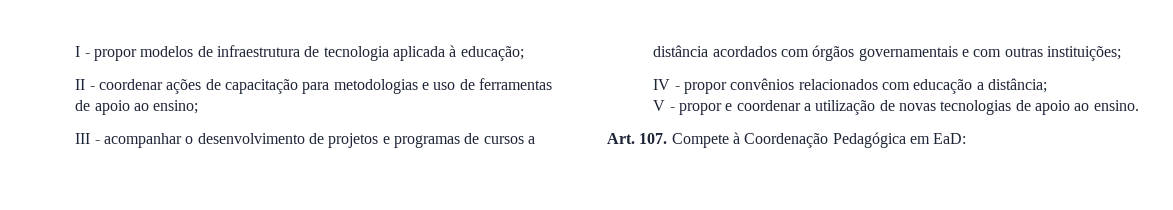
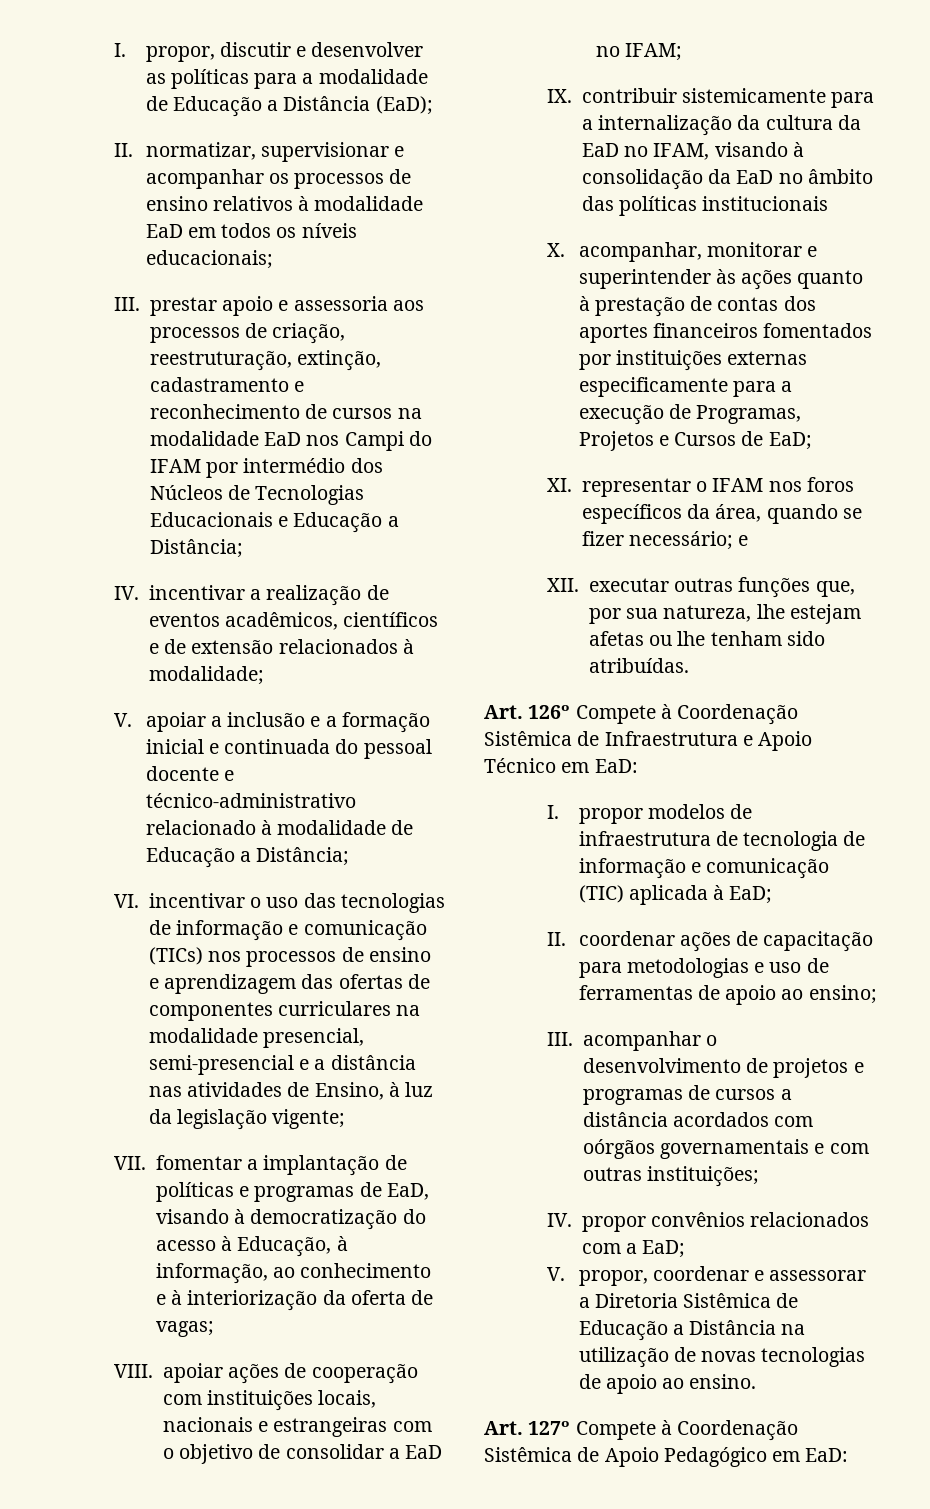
- I - propor modelos de infraestrutura de tecnologia aplicada à educação;
- II - coordenar ações de capacitação para metodologias e uso de ferramentas de apoio ao ensino;
+ I. propor, discutir e desenvolver as políticas para a modalidade de Educação a Distância (EaD);
+ II. normatizar, supervisionar e acompanhar os processos de ensino relativos à modalidade EaD em todos os níveis educacionais;
+ III. prestar apoio e assessoria aos processos de criação, reestruturação, extinção, cadastramento e reconhecimento de cursos na modalidade EaD nos Campi do IFAM por intermédio dos Núcleos de Tecnologias Educacionais e Educação a Distância;
+ IV. incentivar a realização de eventos acadêmicos, científicos e de extensão relacionados à modalidade;
+ V. apoiar a inclusão e a formação inicial e continuada do pessoal docente e técnico-administrativo relacionado à modalidade de Educação a Distância;
+ VI. incentivar o uso das tecnologias de informação e comunicação (TICs) nos processos de ensino e aprendizagem das ofertas de componentes curriculares na modalidade presencial, semi-presencial e a distância nas atividades de Ensino, à luz da legislação vigente;
+ VII. fomentar a implantação de políticas e programas de EaD, visando à democratização do acesso à Educação, à informação, ao conhecimento e à interiorização da oferta de vagas;
+ VIII. apoiar ações de cooperação com instituições locais, nacionais e estrangeiras com o objetivo de consolidar a EaD no IFAM;
+ IX. contribuir sistemicamente para a internalização da cultura da EaD no IFAM, visando à consolidação da EaD no âmbito das políticas institucionais
+ X. acompanhar, monitorar e superintender às ações quanto à prestação de contas dos aportes financeiros fomentados por instituições externas especificamente para a execução de Programas, Projetos e Cursos de EaD;
+ XI. representar o IFAM nos foros específicos da área, quando se fizer necessário; e
+ XII. executar outras funções que, por sua natureza, lhe estejam afetas ou lhe tenham sido atribuídas.
+ Art. 126º Compete à Coordenação Sistêmica de Infraestrutura e Apoio Técnico em EaD:
+ I. propor modelos de infraestrutura de tecnologia de informação e comunicação (TIC) aplicada à EaD;
+ II. coordenar ações de capacitação para metodologias e uso de ferramentas de apoio ao ensino;
- III - acompanhar o desenvolvimento de projetos e programas de cursos a distância acordados com órgãos governamentais e com outras instituições;
+ III. acompanhar o desenvolvimento de projetos e programas de cursos a distância acordados com oórgãos governamentais e com outras instituições;
- IV - propor convênios relacionados com educação a distância;
- V - propor e coordenar a utilização de novas tecnologias de apoio ao ensino.
+ IV. propor convênios relacionados com a EaD;
+ V. propor, coordenar e assessorar a Diretoria Sistêmica de Educação a Distância na utilização de novas tecnologias de apoio ao ensino.
- Art. 107. Compete à Coordenação Pedagógica em EaD:
+ Art. 127º Compete à Coordenação Sistêmica de Apoio Pedagógico em EaD:

